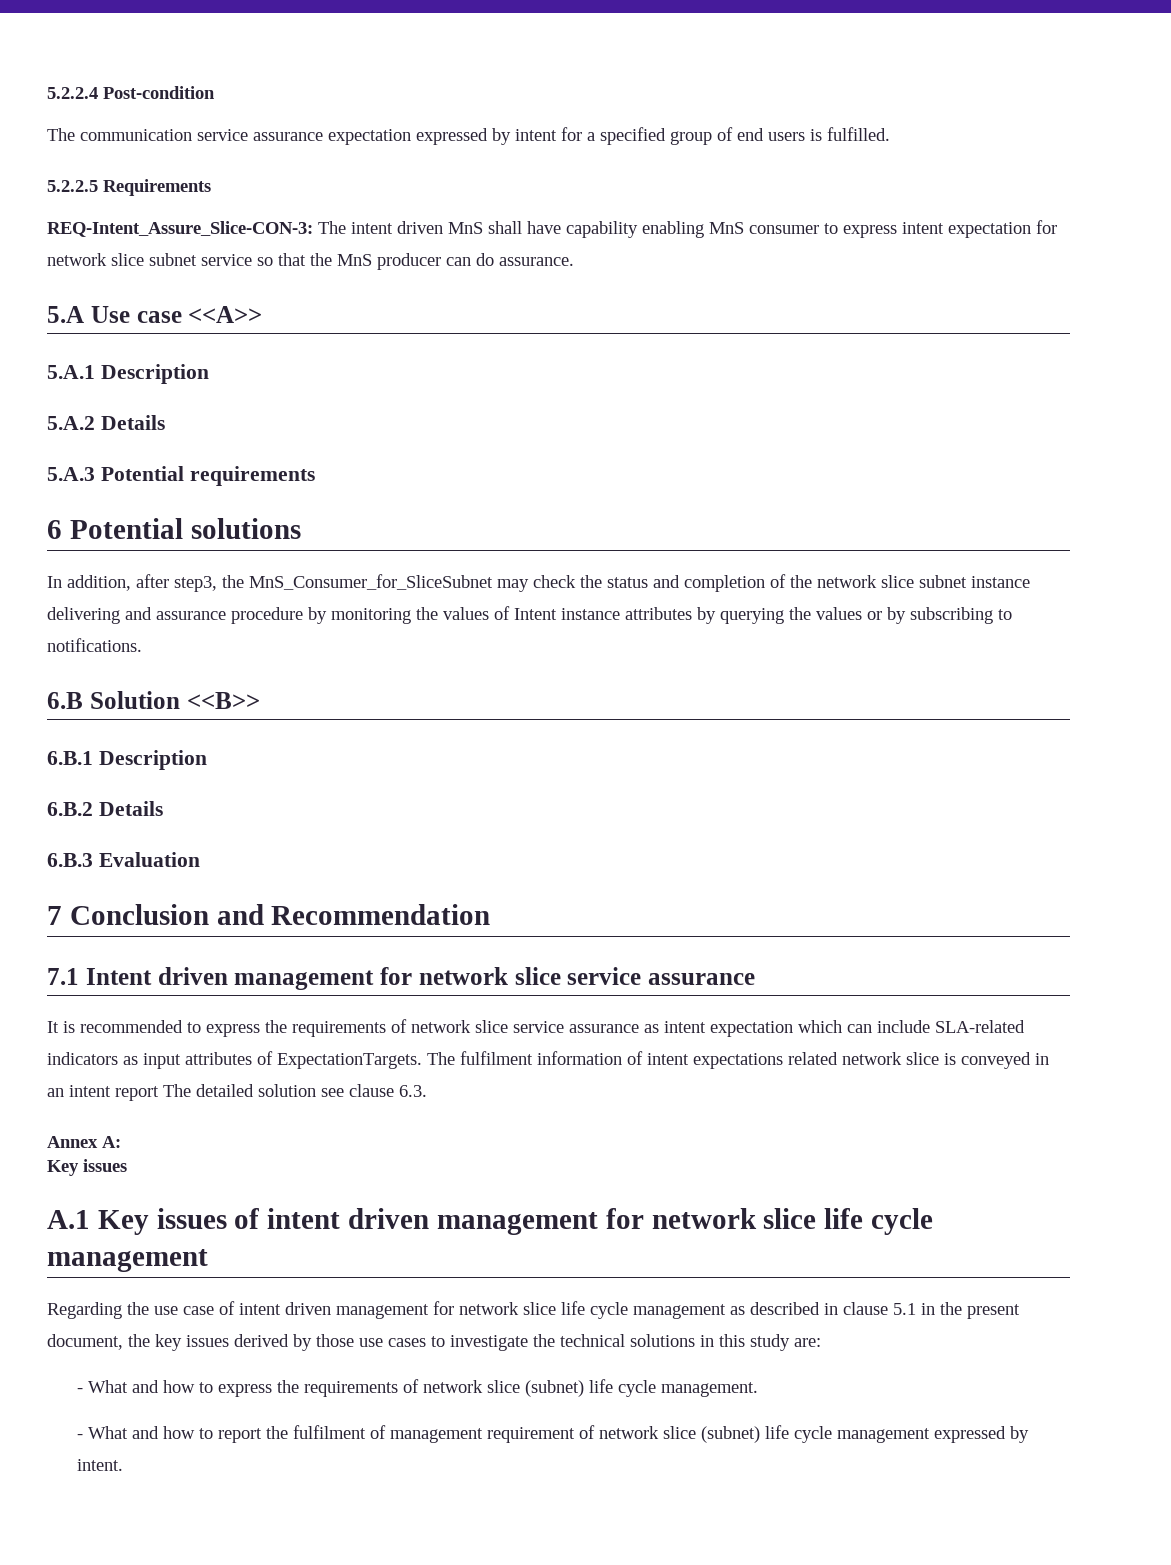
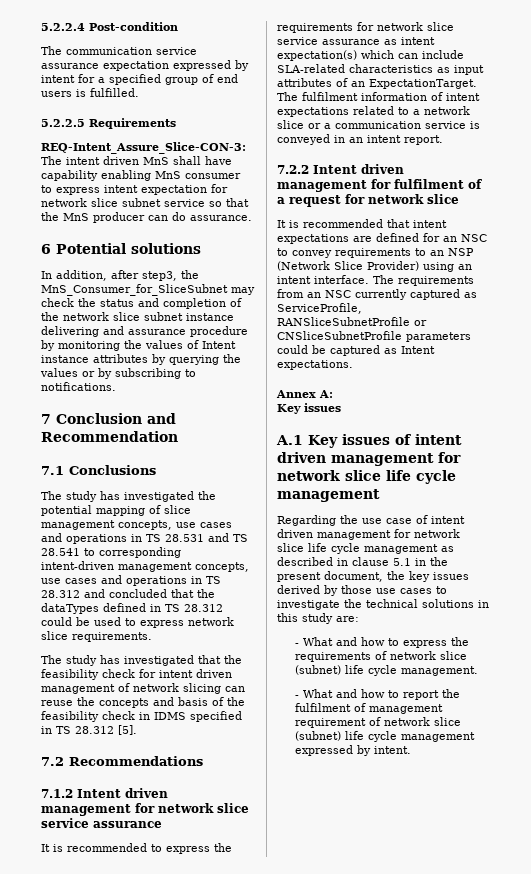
- 5.A Use case <<A>>
- 5.A.1 Description
- 5.A.2 Details
- 5.A.3 Potential requirements
- 6.B Solution <<B>>
- 6.B.1 Description
- 6.B.2 Details
- 6.B.3 Evaluation
- 7.1 Intent driven management for network slice service assurance
+ 7.1 Conclusions
+ The study has investigated the potential mapping of slice management concepts, use cases and operations in TS 28.531 and TS 28.541 to corresponding intent-driven management concepts, use cases and operations in TS 28.312 and concluded that the dataTypes defined in TS 28.312 could be used to express network slice requirements.
+ The study has investigated that the feasibility check for intent driven management of network slicing can reuse the concepts and basis of the feasibility check in IDMS specified in TS 28.312 [5].
+ 7.2 Recommendations
+ 7.1.2 Intent driven management for network slice service assurance
- It is recommended to express the requirements of network slice service assurance as intent expectation which can include SLA-related indicators as input attributes of ExpectationTargets.
+ It is recommended to express the requirements for network slice service assurance as intent expectation(s) which can include SLA-related characteristics as input attributes of an ExpectationTarget.
- The fulfilment information of intent expectations related network slice is conveyed in an intent report The detailed solution see clause 6.3.
+ The fulfilment information of intent expectations related to a network slice or a communication service is conveyed in an intent report.
+ 7.2.2 Intent driven management for fulfilment of a request for network slice
+ It is recommended that intent expectations are defined for an NSC to convey requirements to an NSP (Network Slice Provider) using an intent interface. The requirements from an NSC currently captured as ServiceProfile, RANSliceSubnetProfile or CNSliceSubnetProfile parameters could be captured as Intent expectations.

